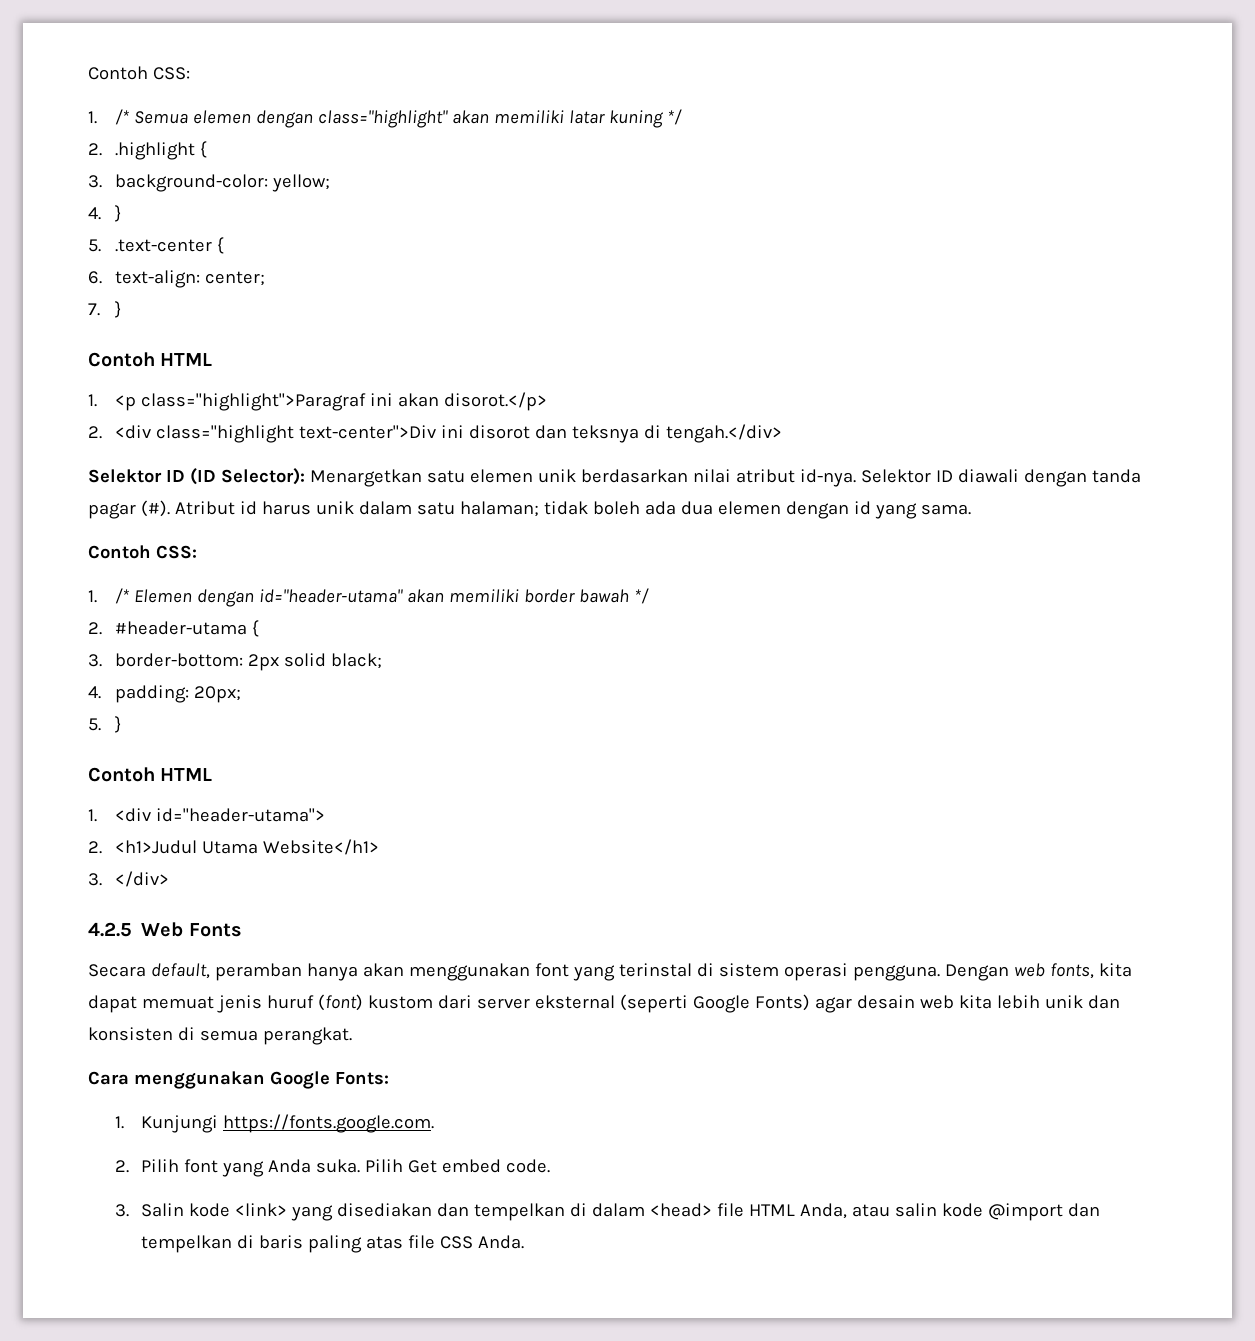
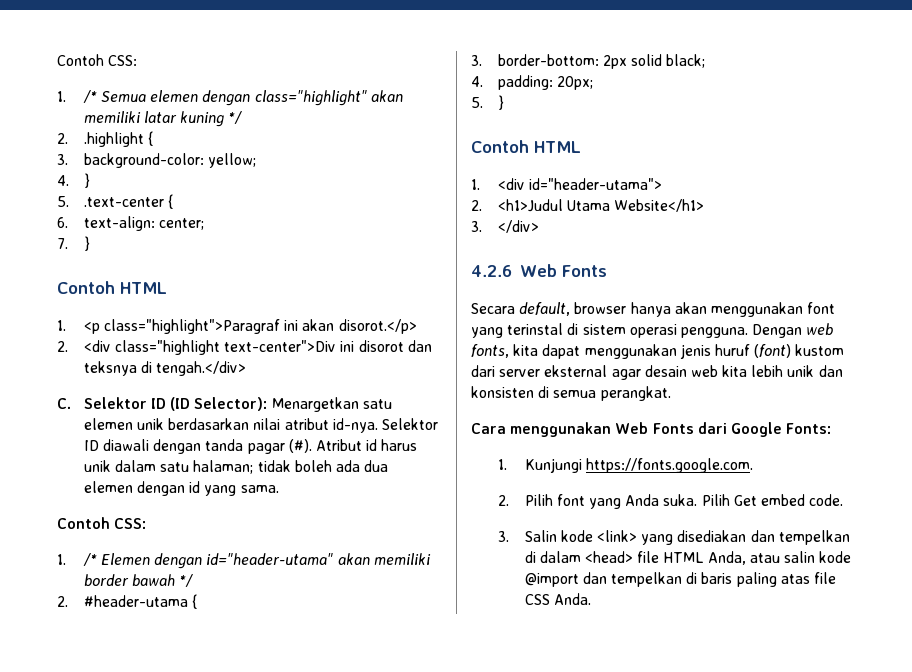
- Selektor ID (ID Selector): Menargetkan satu elemen unik berdasarkan nilai atribut id-nya.
+ C. Selektor ID (ID Selector): Menargetkan satu elemen unik berdasarkan nilai atribut id-nya.
- 4.2.5 Web Fonts
+ 4.2.6 Web Fonts
- Secara default, peramban hanya akan menggunakan font yang terinstal di sistem operasi pengguna.
+ Secara default, browser hanya akan menggunakan font yang terinstal di sistem operasi pengguna.
- Dengan web fonts, kita dapat memuat jenis huruf (font) kustom dari server eksternal (seperti Google Fonts) agar desain web kita lebih unik dan konsisten di semua perangkat.
+ Dengan web fonts, kita dapat menggunakan jenis huruf (font) kustom dari server eksternal agar desain web kita lebih unik dan konsisten di semua perangkat.
- Cara menggunakan Google Fonts:
+ Cara menggunakan Web Fonts dari Google Fonts:

